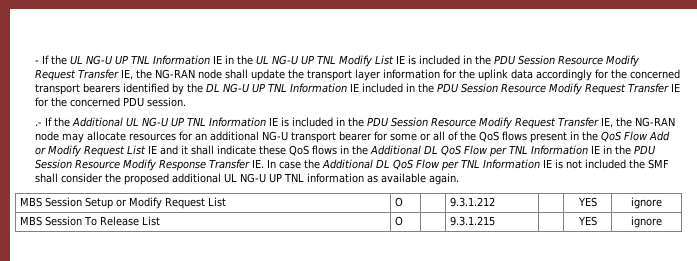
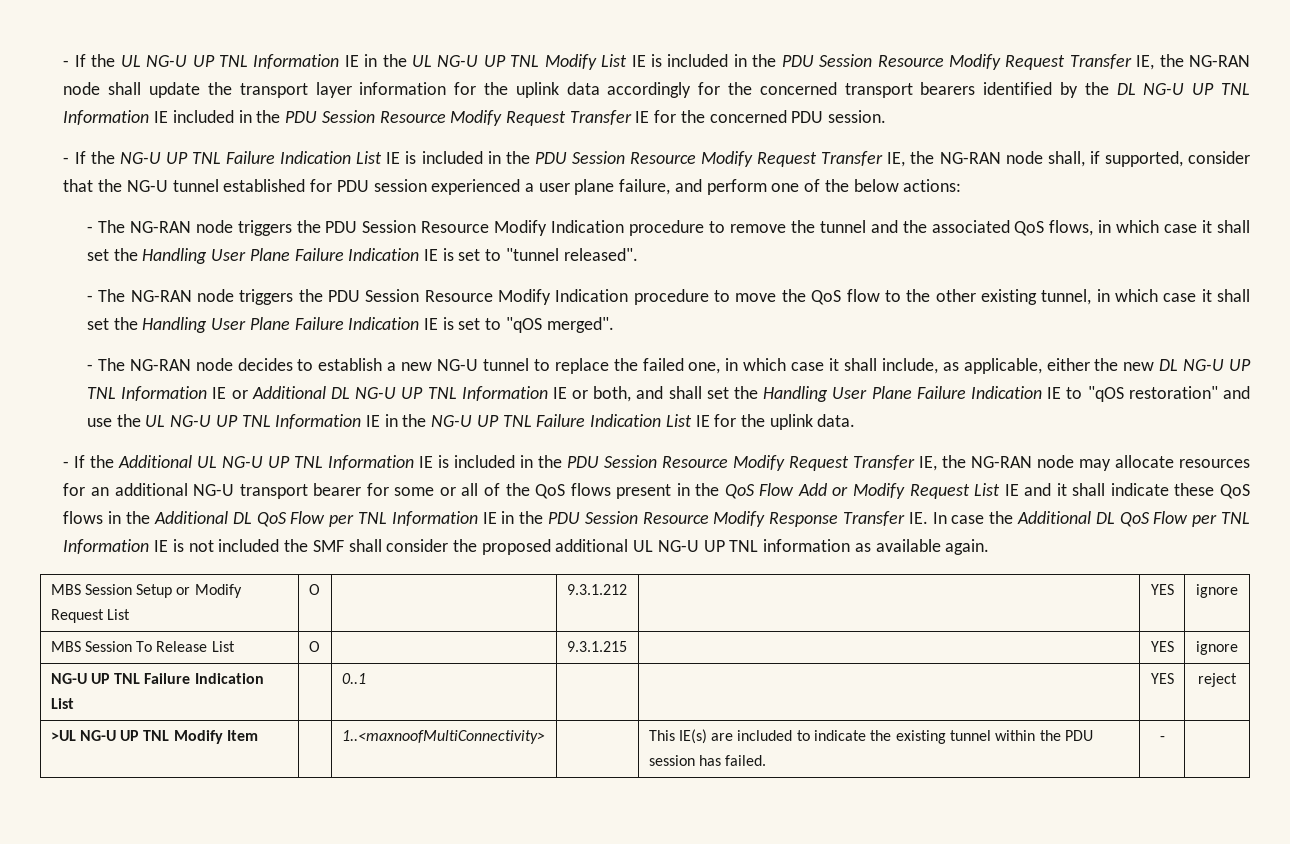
- .- If the Additional UL NG-U UP TNL Information IE is included in the PDU Session Resource Modify Request Transfer IE, the NG-RAN node may allocate resources for an additional NG-U transport bearer for some or all of the QoS flows present in the QoS Flow Add or Modify Request List IE and it shall indicate these QoS flows in the Additional DL QoS Flow per TNL Information IE in the PDU Session Resource Modify Response Transfer IE. In case the Additional DL QoS Flow per TNL Information IE is not included the SMF shall consider the proposed additional UL NG-U UP TNL information as available again.
+ - If the NG-U UP TNL Failure Indication List IE is included in the PDU Session Resource Modify Request Transfer IE, the NG-RAN node shall, if supported, consider that the NG-U tunnel established for PDU session experienced a user plane failure, and perform one of the below actions:
+ - The NG-RAN node triggers the PDU Session Resource Modify Indication procedure to remove the tunnel and the associated QoS flows, in which case it shall set the Handling User Plane Failure Indication IE is set to "tunnel released".
+ - The NG-RAN node triggers the PDU Session Resource Modify Indication procedure to move the QoS flow to the other existing tunnel, in which case it shall set the Handling User Plane Failure Indication IE is set to "qOS merged".
+ - The NG-RAN node decides to establish a new NG-U tunnel to replace the failed one, in which case it shall include, as applicable, either the new DL NG-U UP TNL Information IE or Additional DL NG-U UP TNL Information IE or both, and shall set the Handling User Plane Failure Indication IE to "qOS restoration" and use the UL NG-U UP TNL Information IE in the NG-U UP TNL Failure Indication List IE for the uplink data.
+ - If the Additional UL NG-U UP TNL Information IE is included in the PDU Session Resource Modify Request Transfer IE, the NG-RAN node may allocate resources for an additional NG-U transport bearer for some or all of the QoS flows present in the QoS Flow Add or Modify Request List IE and it shall indicate these QoS flows in the Additional DL QoS Flow per TNL Information IE in the PDU Session Resource Modify Response Transfer IE. In case the Additional DL QoS Flow per TNL Information IE is not included the SMF shall consider the proposed additional UL NG-U UP TNL information as available again.
+ NG-U UP TNL Failure Indication List | | 0..1 | | | YES | reject
+ >UL NG-U UP TNL Modify Item | | 1..<maxnoofMultiConnectivity> | | This IE(s) are included to indicate the existing tunnel within the PDU session has failed. | - |

